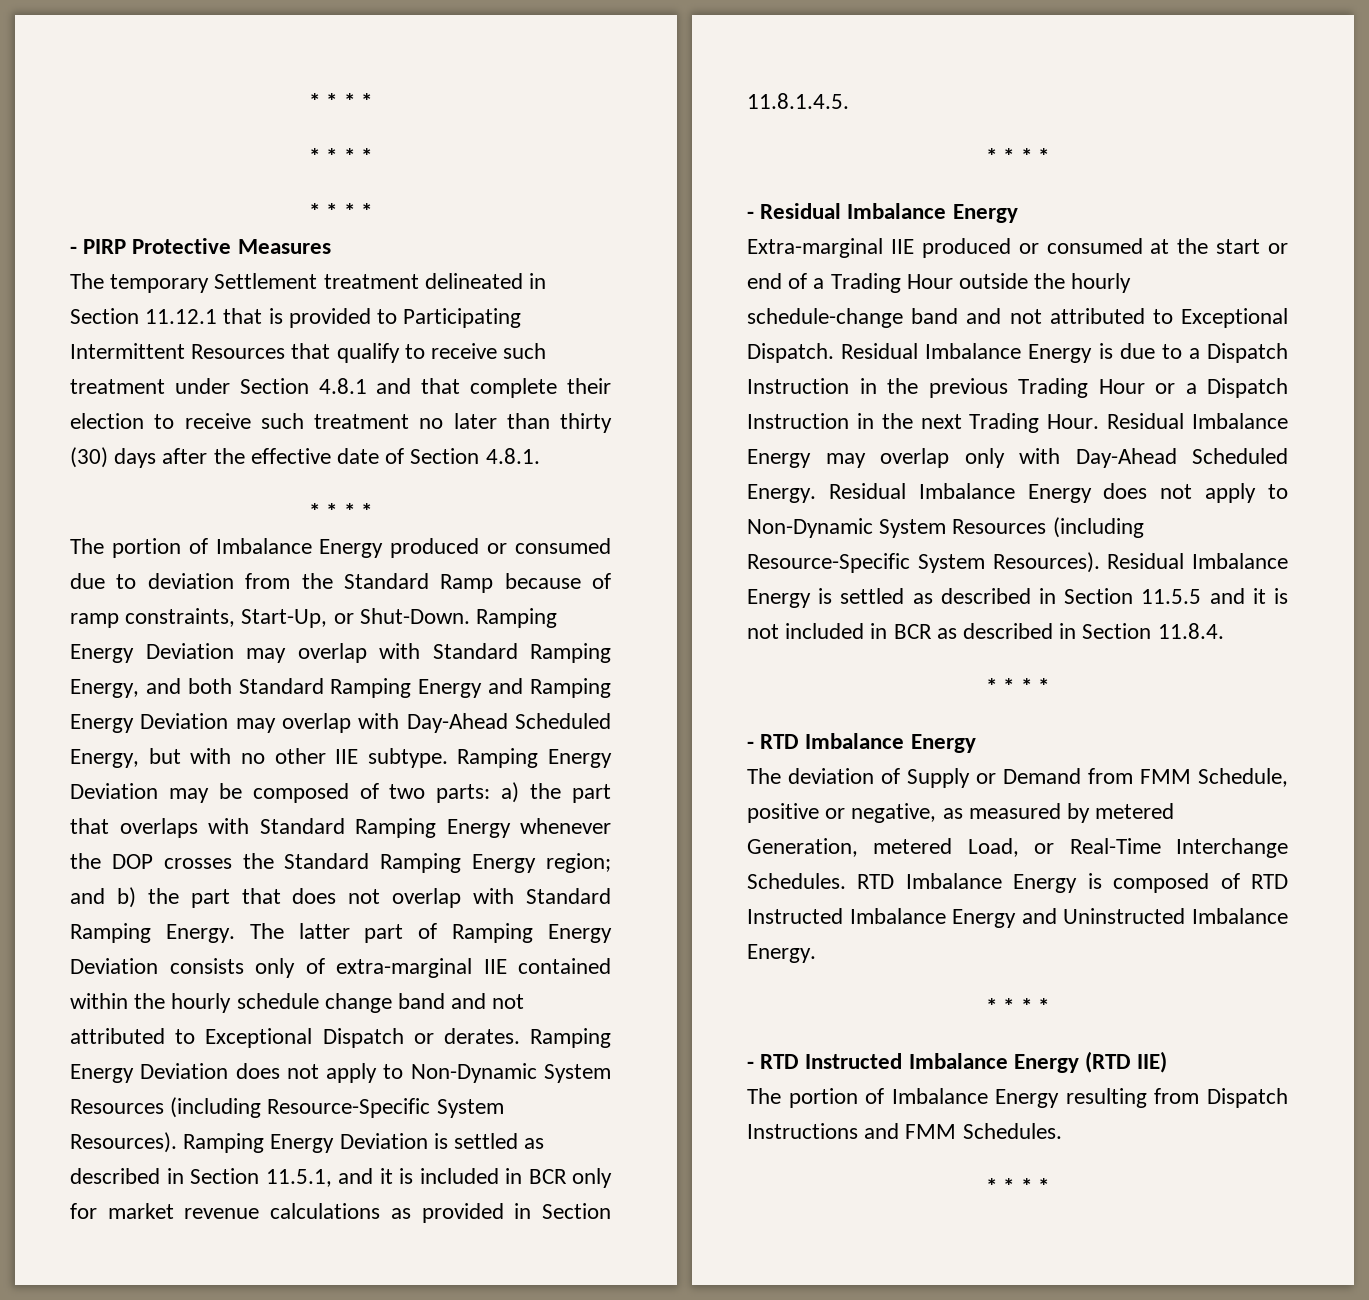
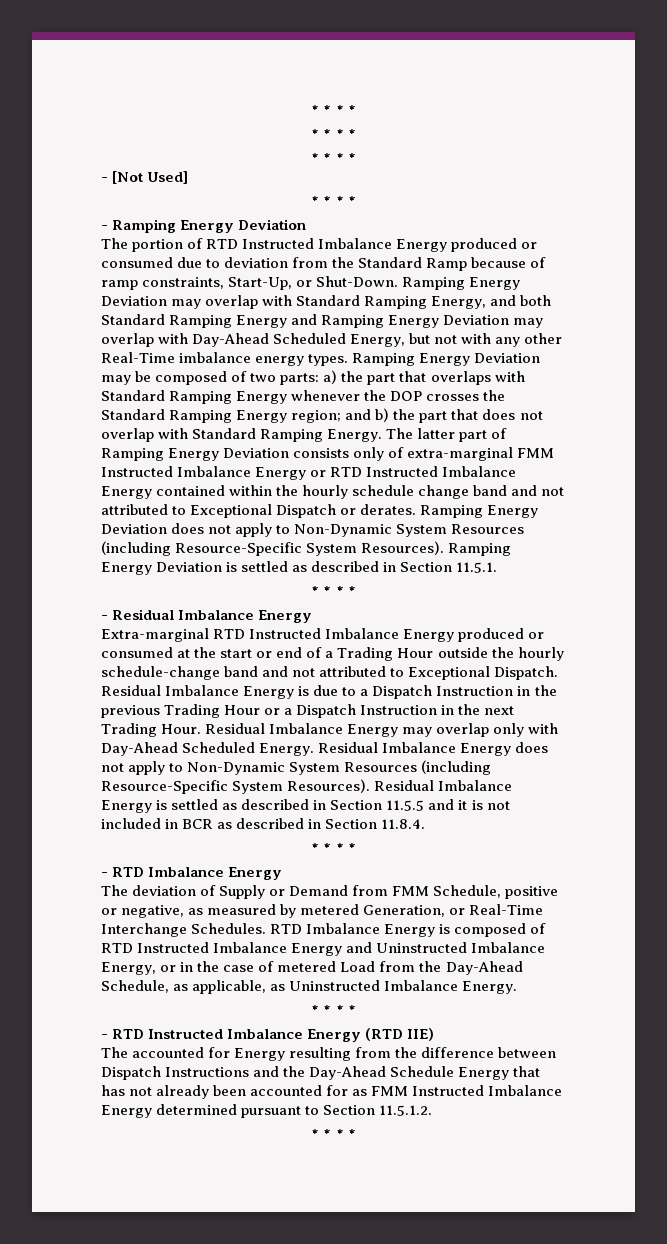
- - PIRP Protective Measures
- The temporary Settlement treatment delineated in Section 11.12.1 that is provided to Participating Intermittent Resources that qualify to receive such treatment under Section 4.8.1 and that complete their election to receive such treatment no later than thirty (30) days after the effective date of Section 4.8.1.
+ - [Not Used]
  * * * *
- The portion of Imbalance Energy produced or consumed due to deviation from the Standard Ramp because of ramp constraints, Start-Up, or Shut-Down.
+ - Ramping Energy Deviation
+ The portion of RTD Instructed Imbalance Energy produced or consumed due to deviation from the Standard Ramp because of ramp constraints, Start-Up, or Shut-Down.
- Ramping Energy Deviation may overlap with Standard Ramping Energy, and both Standard Ramping Energy and Ramping Energy Deviation may overlap with Day-Ahead Scheduled Energy, but with no other IIE subtype.
+ Ramping Energy Deviation may overlap with Standard Ramping Energy, and both Standard Ramping Energy and Ramping Energy Deviation may overlap with Day-Ahead Scheduled Energy, but not with any other Real-Time imbalance energy types.
- The latter part of Ramping Energy Deviation consists only of extra-marginal IIE contained within the hourly schedule change band and not attributed to Exceptional Dispatch or derates.
+ The latter part of Ramping Energy Deviation consists only of extra-marginal FMM Instructed Imbalance Energy or RTD Instructed Imbalance Energy contained within the hourly schedule change band and not attributed to Exceptional Dispatch or derates.
- Ramping Energy Deviation is settled as described in Section 11.5.1, and it is included in BCR only for market revenue calculations as provided in Section 11.8.1.4.5.
+ Ramping Energy Deviation is settled as described in Section 11.5.1.
- Extra-marginal IIE produced or consumed at the start or end of a Trading Hour outside the hourly schedule-change band and not attributed to Exceptional Dispatch.
+ Extra-marginal RTD Instructed Imbalance Energy produced or consumed at the start or end of a Trading Hour outside the hourly schedule-change band and not attributed to Exceptional Dispatch.
- The deviation of Supply or Demand from FMM Schedule, positive or negative, as measured by metered Generation, metered Load, or Real-Time Interchange Schedules.
+ The deviation of Supply or Demand from FMM Schedule, positive or negative, as measured by metered Generation, or Real-Time Interchange Schedules.
- RTD Imbalance Energy is composed of RTD Instructed Imbalance Energy and Uninstructed Imbalance Energy.
+ RTD Imbalance Energy is composed of RTD Instructed Imbalance Energy and Uninstructed Imbalance Energy, or in the case of metered Load from the Day-Ahead Schedule, as applicable, as Uninstructed Imbalance Energy.
- The portion of Imbalance Energy resulting from Dispatch Instructions and FMM Schedules.
+ The accounted for Energy resulting from the difference between Dispatch Instructions and the Day-Ahead Schedule Energy that has not already been accounted for as FMM Instructed Imbalance Energy determined pursuant to Section 11.5.1.2.

